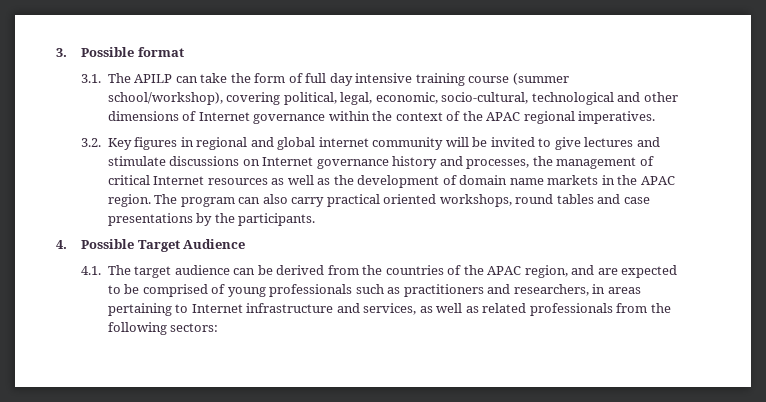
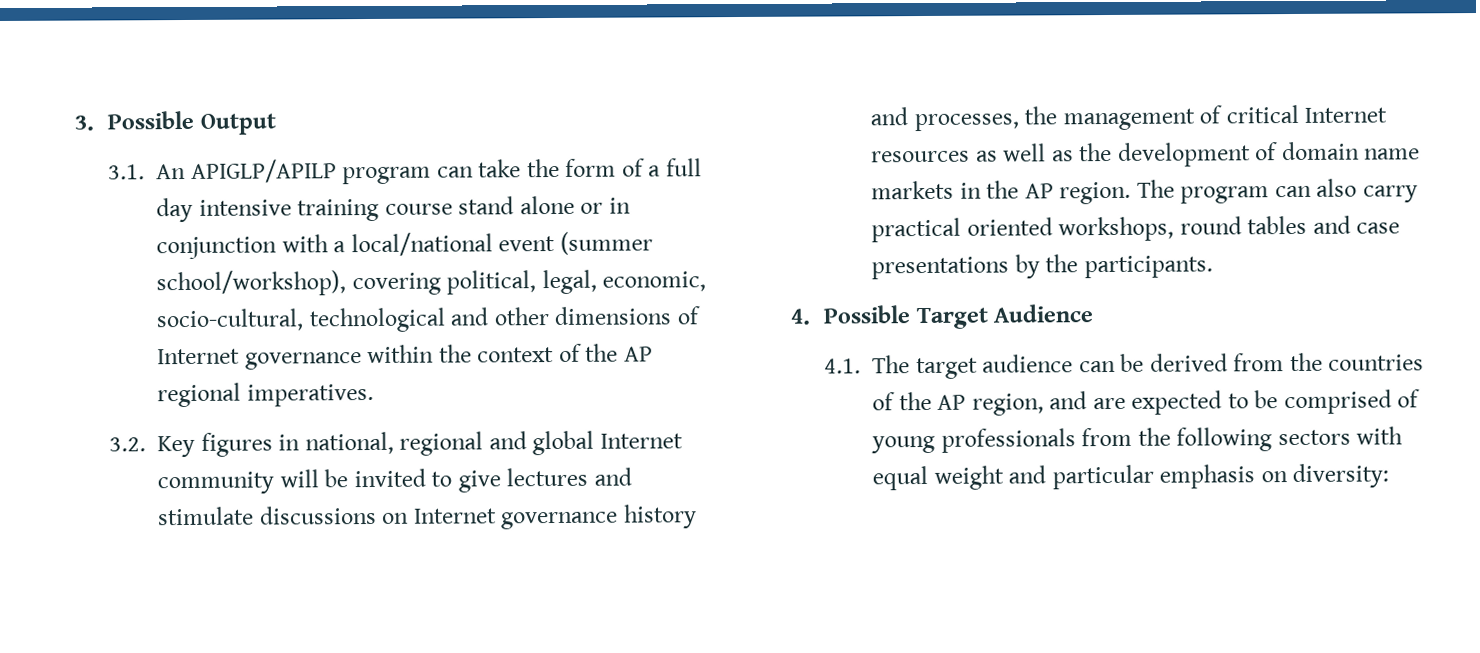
- 3. Possible format
+ 3. Possible Output
- 3.1. The APILP can take the form of full day intensive training course (summer school/workshop), covering political, legal, economic, socio-cultural, technological and other dimensions of Internet governance within the context of the APAC regional imperatives.
+ 3.1. An APIGLP/APILP program can take the form of a full day intensive training course stand alone or in conjunction with a local/national event (summer school/workshop), covering political, legal, economic, socio-cultural, technological and other dimensions of Internet governance within the context of the AP regional imperatives.
- 3.2. Key figures in regional and global internet community will be invited to give lectures and stimulate discussions on Internet governance history and processes, the management of critical Internet resources as well as the development of domain name markets in the APAC region.
+ 3.2. Key figures in national, regional and global Internet community will be invited to give lectures and stimulate discussions on Internet governance history and processes, the management of critical Internet resources as well as the development of domain name markets in the AP region.
- 4.1. The target audience can be derived from the countries of the APAC region, and are expected to be comprised of young professionals such as practitioners and researchers, in areas pertaining to Internet infrastructure and services, as well as related professionals from the following sectors:
+ 4.1. The target audience can be derived from the countries of the AP region, and are expected to be comprised of young professionals from the following sectors with equal weight and particular emphasis on diversity:

